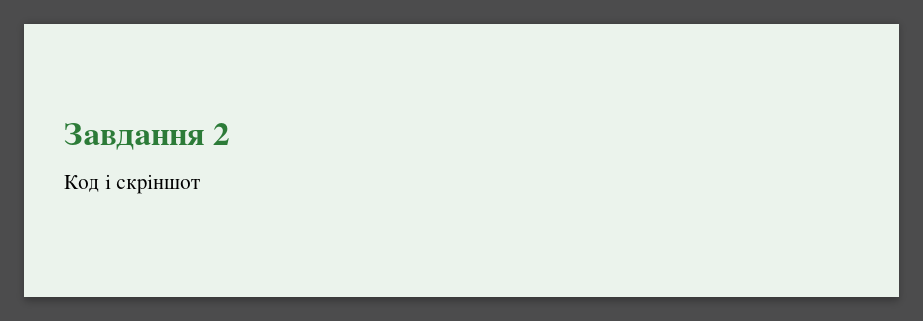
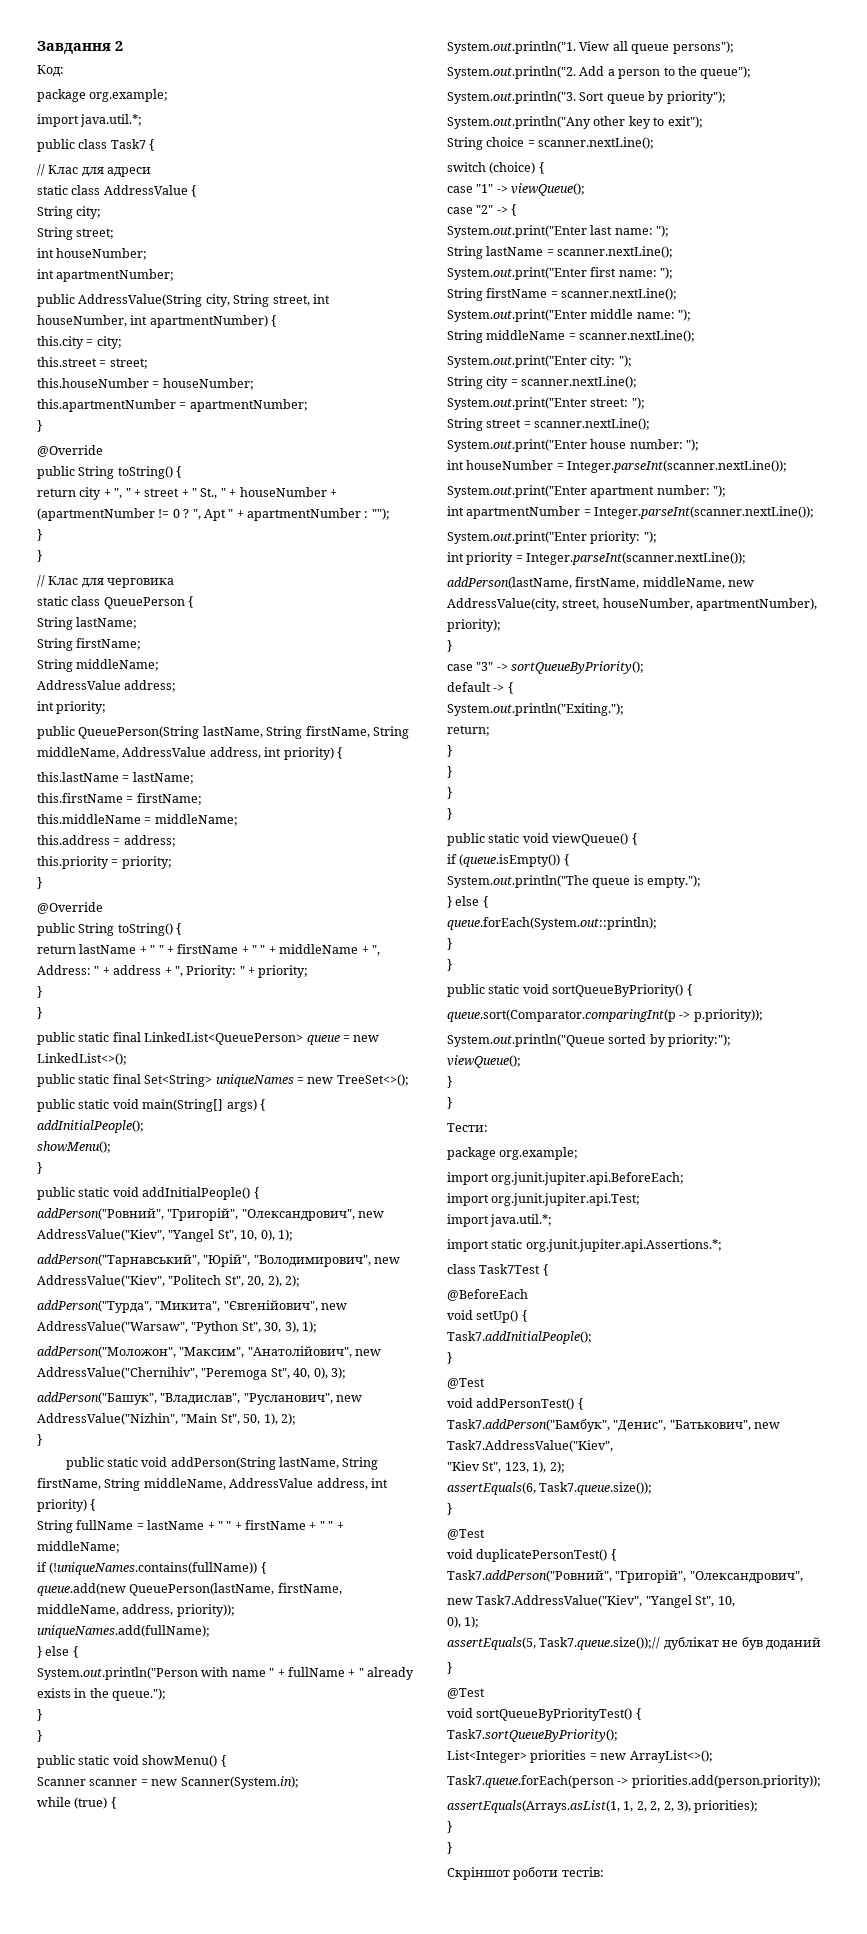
- Код і скріншот
+ Код:
+ package org.example;
+ import java.util.*;
+ public class Task7 {
+ // Клас для адреси
+ static class AddressValue {
+ String city;
+ String street;
+ int houseNumber;
+ int apartmentNumber;
+ public AddressValue(String city, String street, int houseNumber, int apartmentNumber) {
+ this.city = city;
+ this.street = street;
+ this.houseNumber = houseNumber;
+ this.apartmentNumber = apartmentNumber;
+ }
+ @Override
+ public String toString() {
+ return city + ", " + street + " St., " + houseNumber + (apartmentNumber != 0 ? ", Apt " + apartmentNumber : "");
+ }
+ }
+ // Клас для черговика
+ static class QueuePerson {
+ String lastName;
+ String firstName;
+ String middleName;
+ AddressValue address;
+ int priority;
+ public QueuePerson(String lastName, String firstName, String middleName, AddressValue address, int priority) {
+ this.lastName = lastName;
+ this.firstName = firstName;
+ this.middleName = middleName;
+ this.address = address;
+ this.priority = priority;
+ }
+ @Override
+ public String toString() {
+ return lastName + " " + firstName + " " + middleName + ", Address: " + address + ", Priority: " + priority;
+ }
+ }
+ public static final LinkedList<QueuePerson> queue = new LinkedList<>();
+ public static final Set<String> uniqueNames = new TreeSet<>();
+ public static void main(String[] args) {
+ addInitialPeople();
+ showMenu();
+ }
+ public static void addInitialPeople() {
+ addPerson("Ровний", "Григорій", "Олександрович", new AddressValue("Kiev", "Yangel St", 10, 0), 1);
+ addPerson("Тарнавський", "Юрій", "Володимирович", new AddressValue("Kiev", "Politech St", 20, 2), 2);
+ addPerson("Турда", "Микита", "Євгенійович", new AddressValue("Warsaw", "Python St", 30, 3), 1);
+ addPerson("Моложон", "Максим", "Анатолійович", new AddressValue("Chernihiv", "Peremoga St", 40, 0), 3);
+ addPerson("Башук", "Владислав", "Русланович", new AddressValue("Nizhin", "Main St", 50, 1), 2);
+ }
+ public static void addPerson(String lastName, String firstName, String middleName, AddressValue address, int priority) {
+ String fullName = lastName + " " + firstName + " " + middleName;
+ if (!uniqueNames.contains(fullName)) {
+ queue.add(new QueuePerson(lastName, firstName, middleName, address, priority));
+ uniqueNames.add(fullName);
+ } else {
+ System.out.println("Person with name " + fullName + " already exists in the queue.");
+ }
+ }
+ public static void showMenu() {
+ Scanner scanner = new Scanner(System.in);
+ while (true) {
+ System.out.println("1. View all queue persons");
+ System.out.println("2. Add a person to the queue");
+ System.out.println("3. Sort queue by priority");
+ System.out.println("Any other key to exit");
+ String choice = scanner.nextLine();
+ switch (choice) {
+ case "1" -> viewQueue();
+ case "2" -> {
+ System.out.print("Enter last name: ");
+ String lastName = scanner.nextLine();
+ System.out.print("Enter first name: ");
+ String firstName = scanner.nextLine();
+ System.out.print("Enter middle name: ");
+ String middleName = scanner.nextLine();
+ System.out.print("Enter city: ");
+ String city = scanner.nextLine();
+ System.out.print("Enter street: ");
+ String street = scanner.nextLine();
+ System.out.print("Enter house number: ");
+ int houseNumber = Integer.parseInt(scanner.nextLine());
+ System.out.print("Enter apartment number: ");
+ int apartmentNumber = Integer.parseInt(scanner.nextLine());
+ System.out.print("Enter priority: ");
+ int priority = Integer.parseInt(scanner.nextLine());
+ addPerson(lastName, firstName, middleName, new AddressValue(city, street, houseNumber, apartmentNumber), priority);
+ }
+ case "3" -> sortQueueByPriority();
+ default -> {
+ System.out.println("Exiting.");
+ return;
+ }
+ }
+ }
+ }
+ public static void viewQueue() {
+ if (queue.isEmpty()) {
+ System.out.println("The queue is empty.");
+ } else {
+ queue.forEach(System.out::println);
+ }
+ }
+ public static void sortQueueByPriority() {
+ queue.sort(Comparator.comparingInt(p -> p.priority));
+ System.out.println("Queue sorted by priority:");
+ viewQueue();
+ }
+ }
+ Тести:
+ package org.example;
+ import org.junit.jupiter.api.BeforeEach;
+ import org.junit.jupiter.api.Test;
+ import java.util.*;
+ import static org.junit.jupiter.api.Assertions.*;
+ class Task7Test {
+ @BeforeEach
+ void setUp() {
+ Task7.addInitialPeople();
+ }
+ @Test
+ void addPersonTest() {
+ Task7.addPerson("Бамбук", "Денис", "Батькович", new Task7.AddressValue("Kiev",
+ "Kiev St", 123, 1), 2);
+ assertEquals(6, Task7.queue.size());
+ }
+ @Test
+ void duplicatePersonTest() {
+ Task7.addPerson("Ровний", "Григорій", "Олександрович",
+ new Task7.AddressValue("Kiev", "Yangel St", 10,
+ 0), 1);
+ assertEquals(5, Task7.queue.size());// дублікат не був доданий
+ }
+ @Test
+ void sortQueueByPriorityTest() {
+ Task7.sortQueueByPriority();
+ List<Integer> priorities = new ArrayList<>();
+ Task7.queue.forEach(person -> priorities.add(person.priority));
+ assertEquals(Arrays.asList(1, 1, 2, 2, 2, 3), priorities);
+ }
+ }
+ Скріншот роботи тестів:

